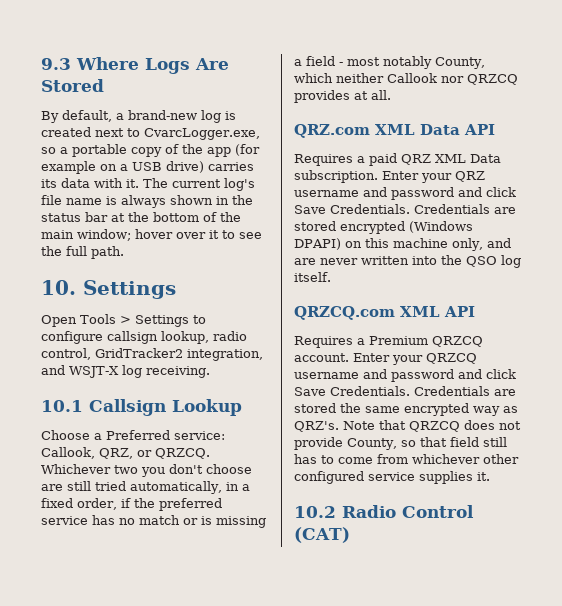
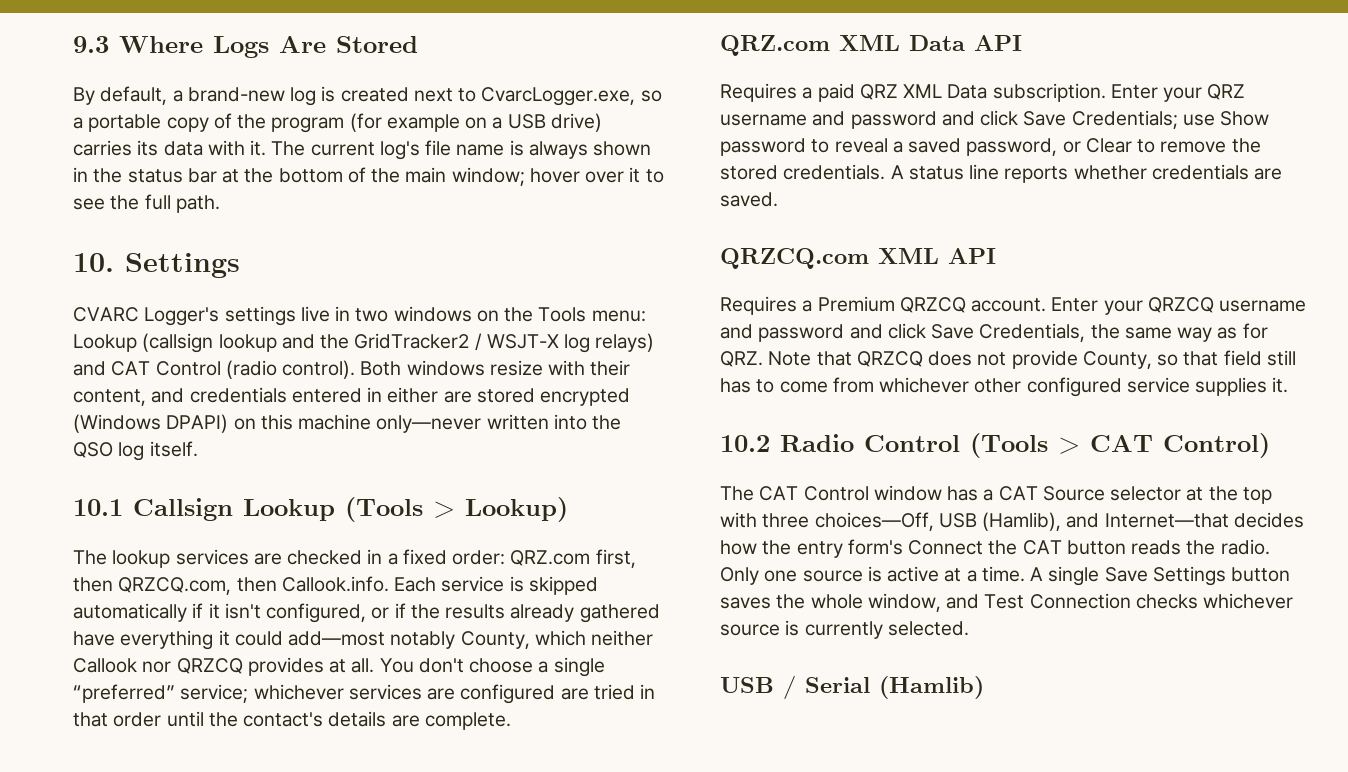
- By default, a brand-new log is created next to CvarcLogger.exe, so a portable copy of the app (for example on a USB drive) carries its data with it.
+ By default, a brand-new log is created next to CvarcLogger.exe, so a portable copy of the program (for example on a USB drive) carries its data with it.
- Open Tools > Settings to configure callsign lookup, radio control, GridTracker2 integration, and WSJT-X log receiving.
- 10.1 Callsign Lookup
- Choose a Preferred service: Callook, QRZ, or QRZCQ. Whichever two you don't choose are still tried automatically, in a fixed order, if the preferred service has no match or is missing a field - most notably County, which neither Callook nor QRZCQ provides at all.
+ CVARC Logger's settings live in two windows on the Tools menu: Lookup (callsign lookup and the GridTracker2 / WSJT-X log relays) and CAT Control (radio control). Both windows resize with their content, and credentials entered in either are stored encrypted (Windows DPAPI) on this machine only—never written into the QSO log itself.
+ 10.1 Callsign Lookup (Tools > Lookup)
+ The lookup services are checked in a fixed order: QRZ.com first, then QRZCQ.com, then Callook.info. Each service is skipped automatically if it isn't configured, or if the results already gathered have everything it could add—most notably County, which neither Callook nor QRZCQ provides at all. You don't choose a single “preferred” service; whichever services are configured are tried in that order until the contact's details are complete.
- Enter your QRZ username and password and click Save Credentials. Credentials are stored encrypted (Windows DPAPI) on this machine only, and are never written into the QSO log itself.
+ Enter your QRZ username and password and click Save Credentials; use Show password to reveal a saved password, or Clear to remove the stored credentials. A status line reports whether credentials are saved.
- Enter your QRZCQ username and password and click Save Credentials. Credentials are stored the same encrypted way as QRZ's. Note that QRZCQ does not provide County, so that field still has to come from whichever other configured service supplies it.
+ Enter your QRZCQ username and password and click Save Credentials, the same way as for QRZ. Note that QRZCQ does not provide County, so that field still has to come from whichever other configured service supplies it.
- 10.2 Radio Control (CAT)
+ 10.2 Radio Control (Tools > CAT Control)
+ The CAT Control window has a CAT Source selector at the top with three choices—Off, USB (Hamlib), and Internet—that decides how the entry form's Connect the CAT button reads the radio. Only one source is active at a time. A single Save Settings button saves the whole window, and Test Connection checks whichever source is currently selected.
+ USB / Serial (Hamlib)

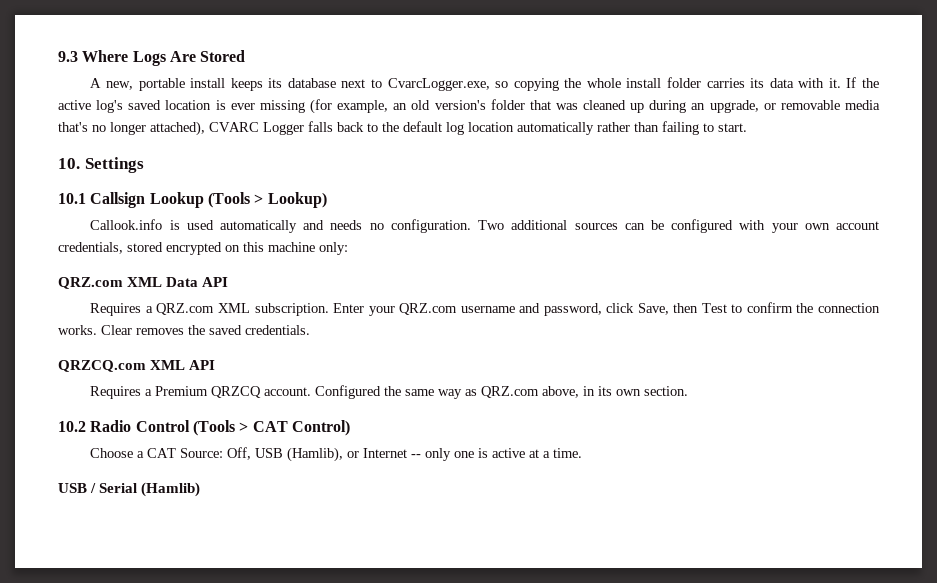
- By default, a brand-new log is created next to CvarcLogger.exe, so a portable copy of the program (for example on a USB drive) carries its data with it.
+ A new, portable install keeps its database next to CvarcLogger.exe, so copying the whole install folder carries its data with it.
- The current log's file name is always shown in the status bar at the bottom of the main window; hover over it to see the full path.
+ If the active log's saved location is ever missing (for example, an old version's folder that was cleaned up during an upgrade, or removable media that's no longer attached), CVARC Logger falls back to the default log location automatically rather than failing to start.
  10. Settings
- CVARC Logger's settings live in two windows on the Tools menu: Lookup (callsign lookup and the GridTracker2 / WSJT-X log relays) and CAT Control (radio control). Both windows resize with their content, and credentials entered in either are stored encrypted (Windows DPAPI) on this machine only—never written into the QSO log itself.
- The lookup services are checked in a fixed order: QRZ.com first, then QRZCQ.com, then Callook.info. Each service is skipped automatically if it isn't configured, or if the results already gathered have everything it could add—most notably County, which neither Callook nor QRZCQ provides at all. You don't choose a single “preferred” service; whichever services are configured are tried in that order until the contact's details are complete.
+ Callook.info is used automatically and needs no configuration. Two additional sources can be configured with your own account credentials, stored encrypted on this machine only:
- Requires a paid QRZ XML Data subscription.
+ Requires a QRZ.com XML subscription.
- Enter your QRZ username and password and click Save Credentials; use Show password to reveal a saved password, or Clear to remove the stored credentials. A status line reports whether credentials are saved.
+ Enter your QRZ.com username and password, click Save, then Test to confirm the connection works. Clear removes the saved credentials.
- Enter your QRZCQ username and password and click Save Credentials, the same way as for QRZ. Note that QRZCQ does not provide County, so that field still has to come from whichever other configured service supplies it.
+ Configured the same way as QRZ.com above, in its own section.
- The CAT Control window has a CAT Source selector at the top with three choices—Off, USB (Hamlib), and Internet—that decides how the entry form's Connect the CAT button reads the radio. Only one source is active at a time. A single Save Settings button saves the whole window, and Test Connection checks whichever source is currently selected.
+ Choose a CAT Source: Off, USB (Hamlib), or Internet -- only one is active at a time.

